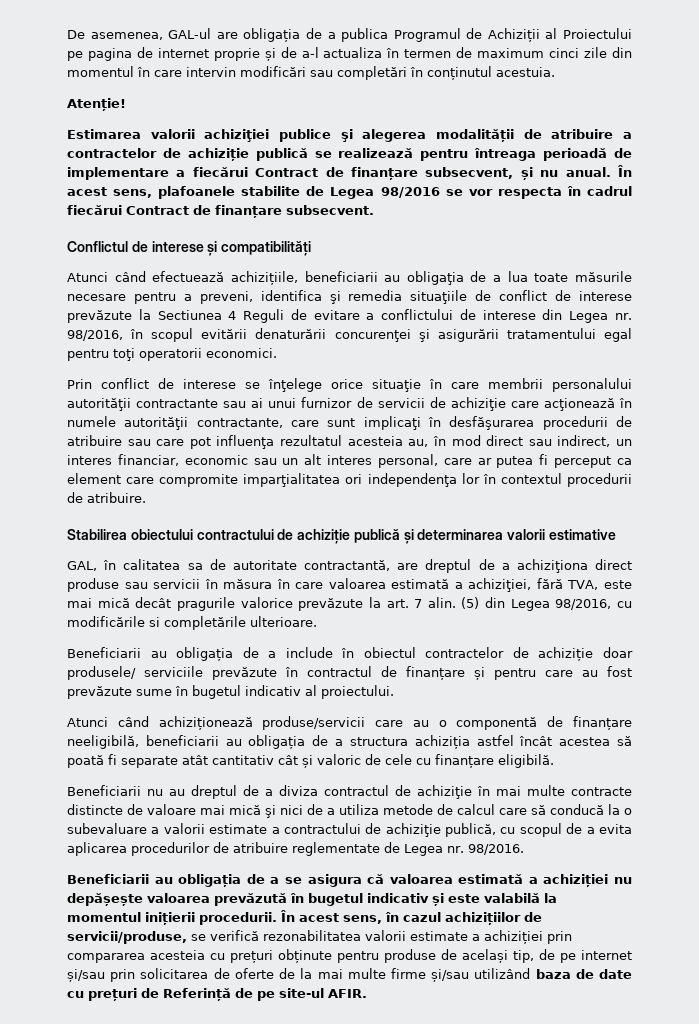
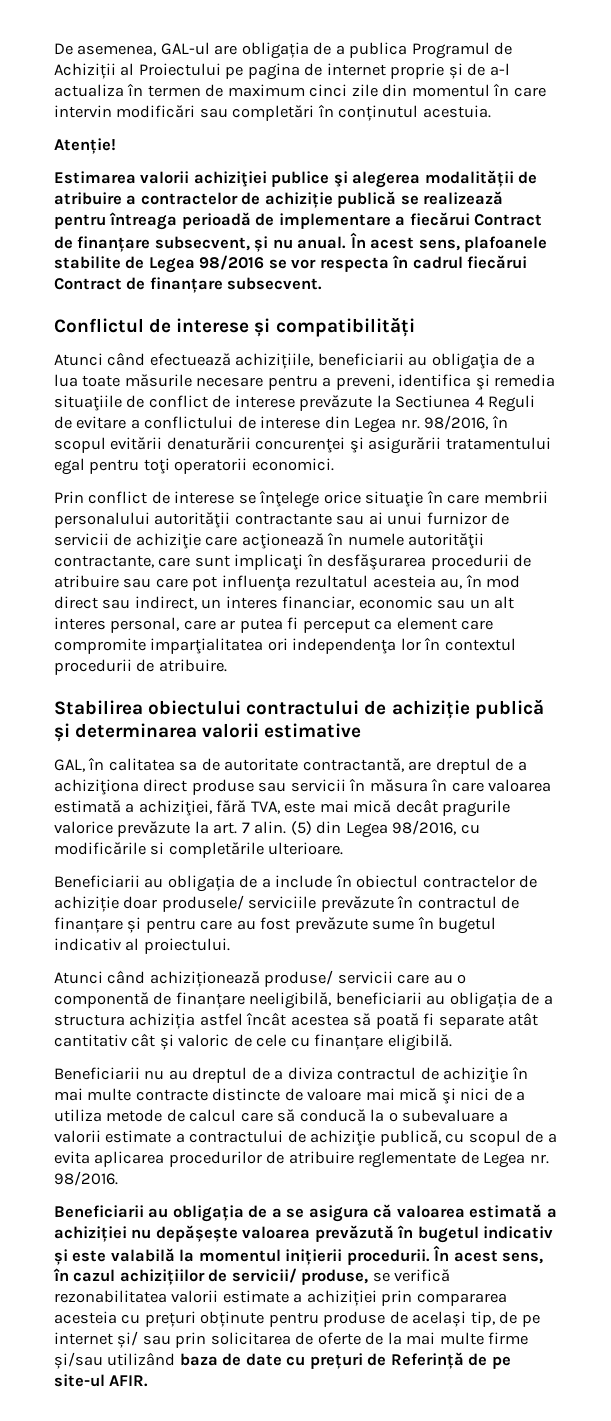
- Atunci când achiziționează produse/servicii care au o componentă de finanțare neeligibilă, beneficiarii au obligația de a structura achiziția astfel încât acestea să poată fi separate atât cantitativ cât și valoric de cele cu finanțare eligibilă.
+ Atunci când achiziționează produse/ servicii care au o componentă de finanțare neeligibilă, beneficiarii au obligația de a structura achiziția astfel încât acestea să poată fi separate atât cantitativ cât și valoric de cele cu finanțare eligibilă.
- În acest sens, în cazul achizițiilor de servicii/produse, se verifică rezonabilitatea valorii estimate a achiziției prin compararea acesteia cu prețuri obținute pentru produse de același tip, de pe internet și/sau prin solicitarea de oferte de la mai multe firme și/sau utilizând baza de date cu prețuri de Referință de pe site-ul AFIR.
+ În acest sens, în cazul achizițiilor de servicii/ produse, se verifică rezonabilitatea valorii estimate a achiziției prin compararea acesteia cu prețuri obținute pentru produse de același tip, de pe internet și/ sau prin solicitarea de oferte de la mai multe firme și/sau utilizând baza de date cu prețuri de Referință de pe site-ul AFIR.

